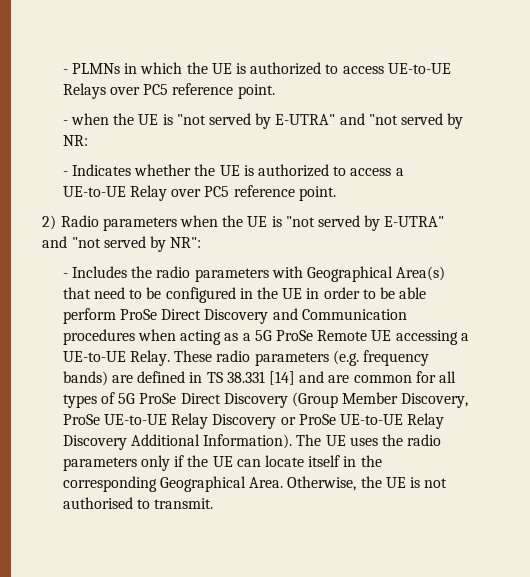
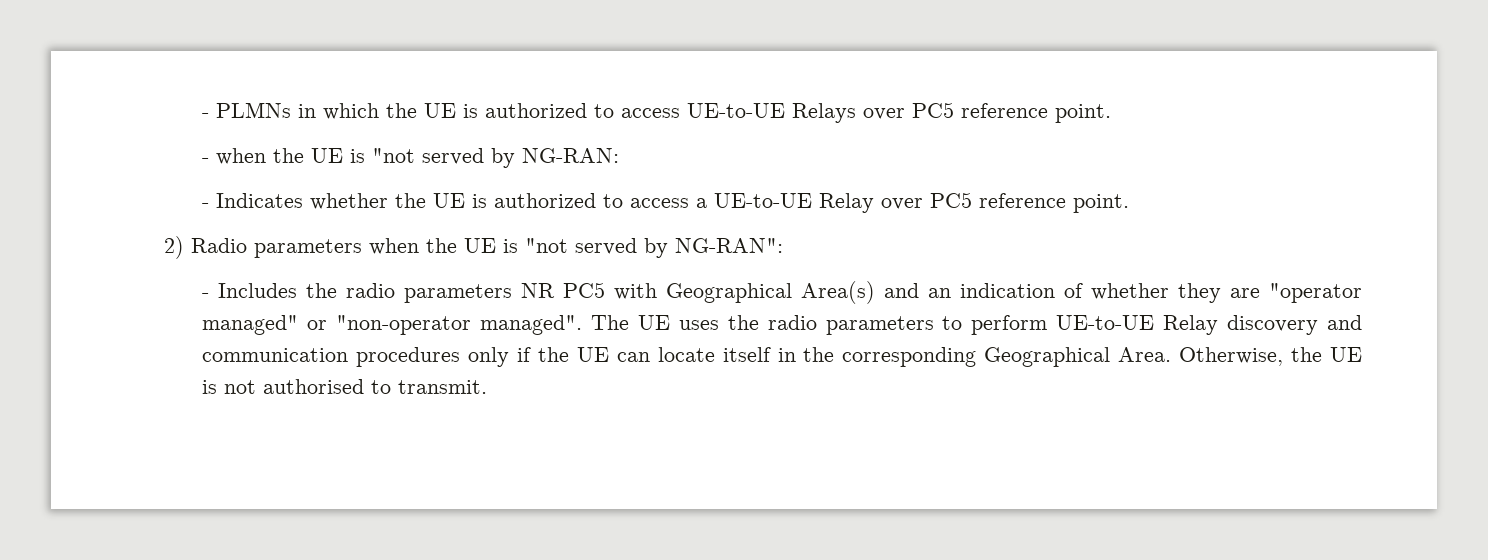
- - when the UE is "not served by E-UTRA" and "not served by NR:
+ - when the UE is "not served by NG-RAN:
- 2) Radio parameters when the UE is "not served by E-UTRA" and "not served by NR":
+ 2) Radio parameters when the UE is "not served by NG-RAN":
- - Includes the radio parameters with Geographical Area(s) that need to be configured in the UE in order to be able perform ProSe Direct Discovery and Communication procedures when acting as a 5G ProSe Remote UE accessing a UE-to-UE Relay. These radio parameters (e.g. frequency bands) are defined in TS 38.331 [14] and are common for all types of 5G ProSe Direct Discovery (Group Member Discovery, ProSe UE-to-UE Relay Discovery or ProSe UE-to-UE Relay Discovery Additional Information).
+ - Includes the radio parameters NR PC5 with Geographical Area(s) and an indication of whether they are "operator managed" or "non-operator managed".
- The UE uses the radio parameters only if the UE can locate itself in the corresponding Geographical Area.
+ The UE uses the radio parameters to perform UE-to-UE Relay discovery and communication procedures only if the UE can locate itself in the corresponding Geographical Area.

